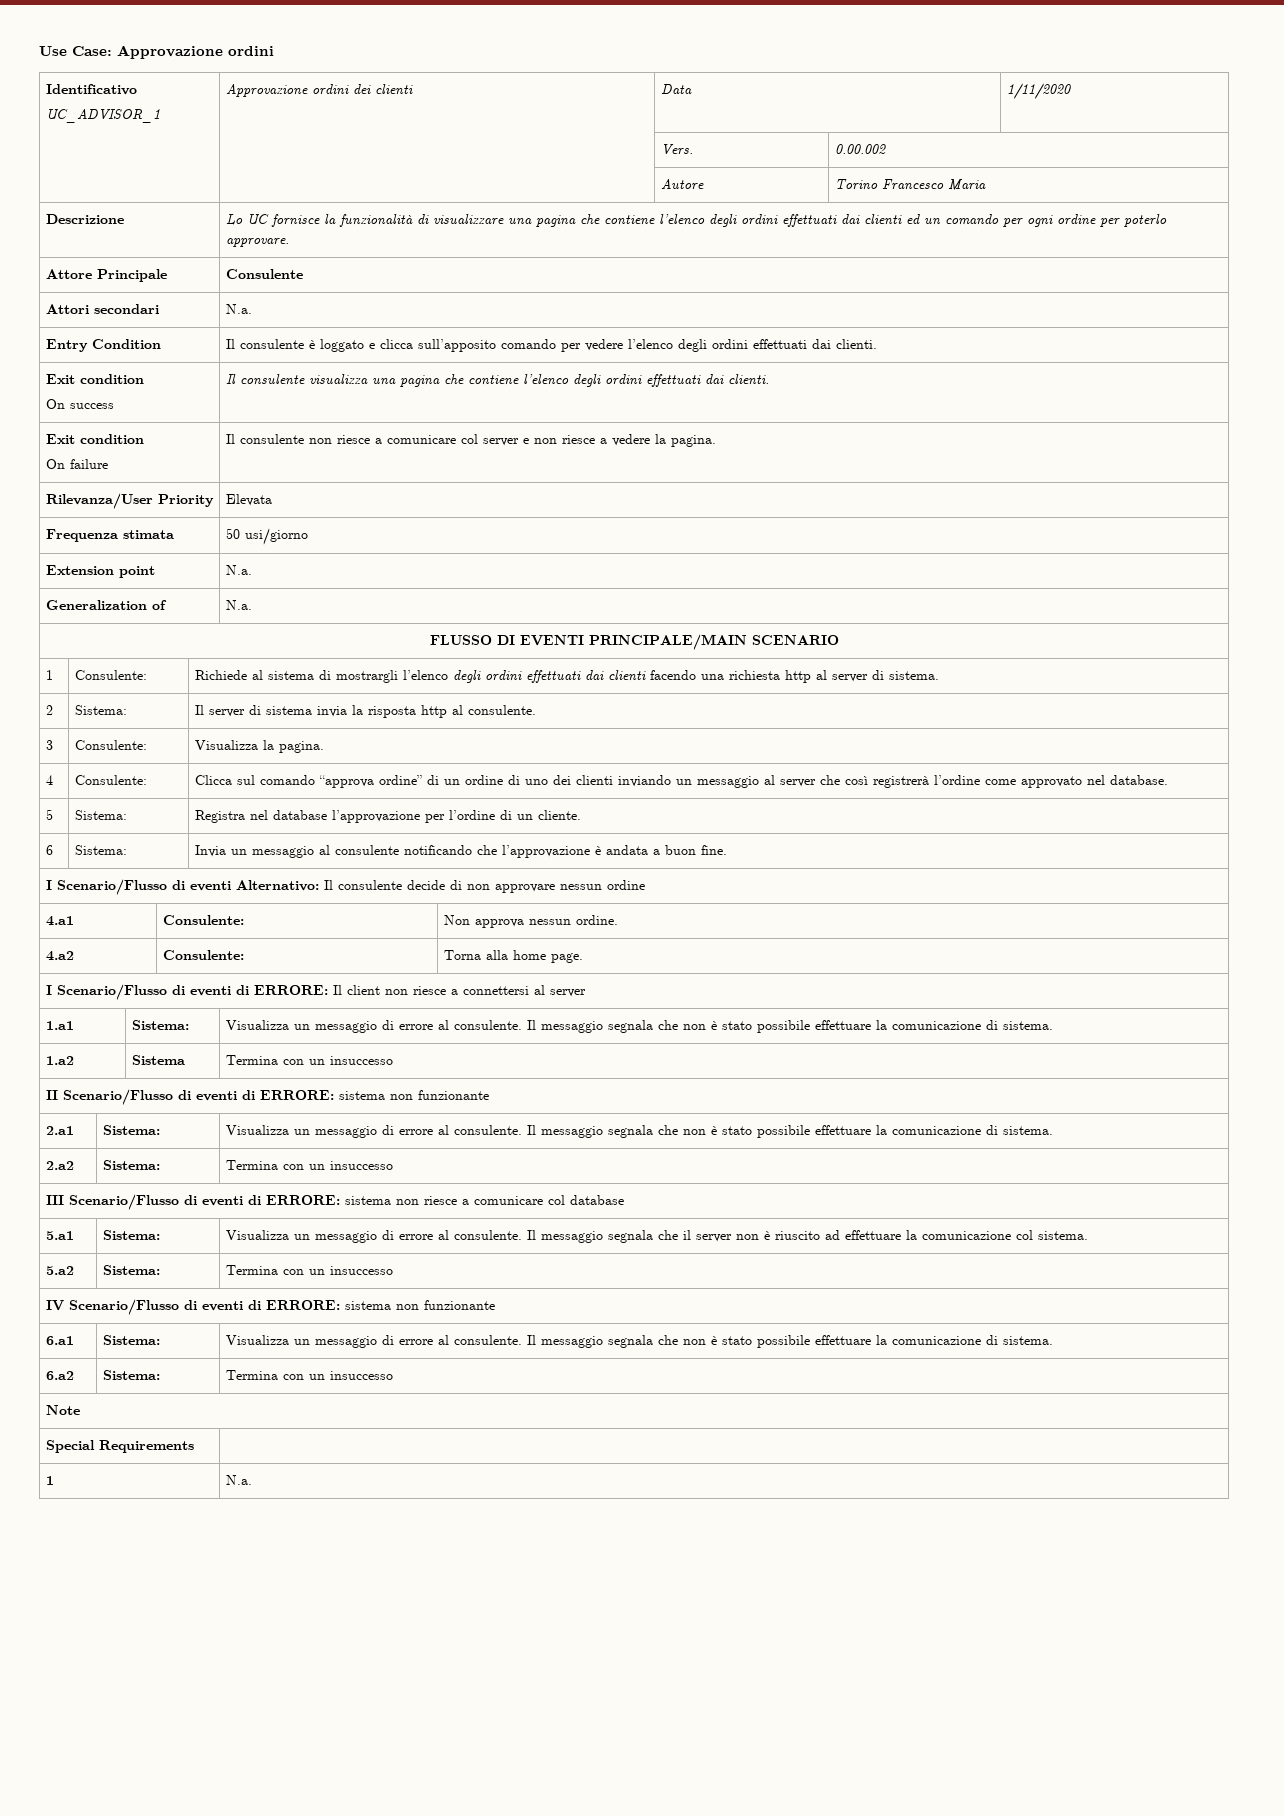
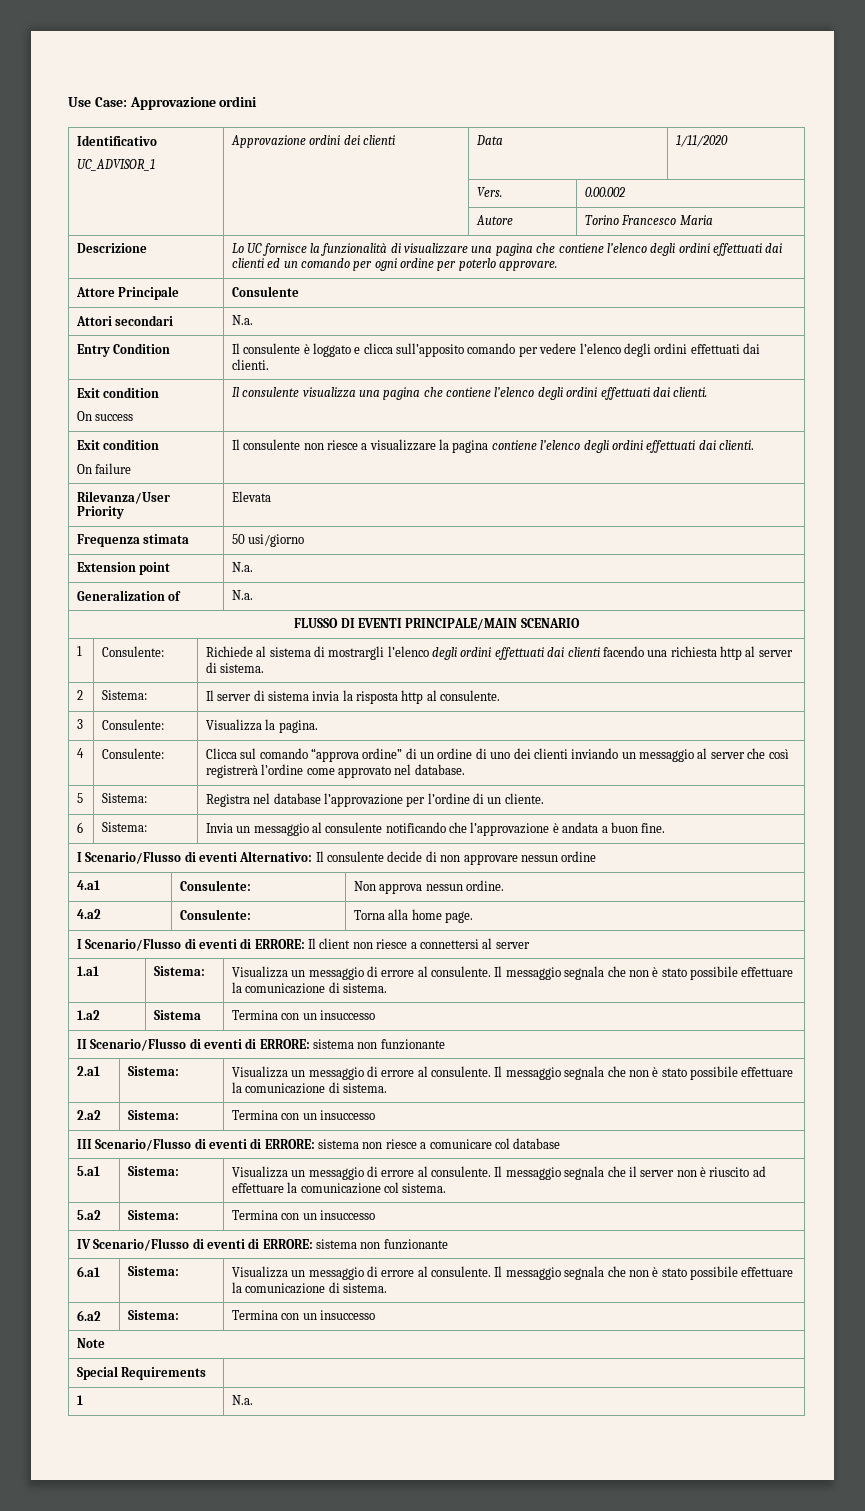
  Entry Condition | Il consulente è loggato e clicca sull’apposito comando per vedere l’elenco degli ordini effettuati dai clienti.
  Exit condition
  On success | Il consulente visualizza una pagina che contiene l’elenco degli ordini effettuati dai clienti.
  Exit condition
- On failure | Il consulente non riesce a comunicare col server e non riesce a vedere la pagina.
+ On failure | Il consulente non riesce a visualizzare la pagina contiene l’elenco degli ordini effettuati dai clienti.

